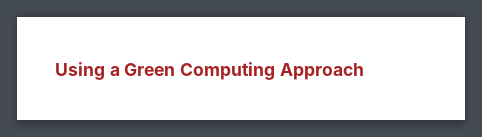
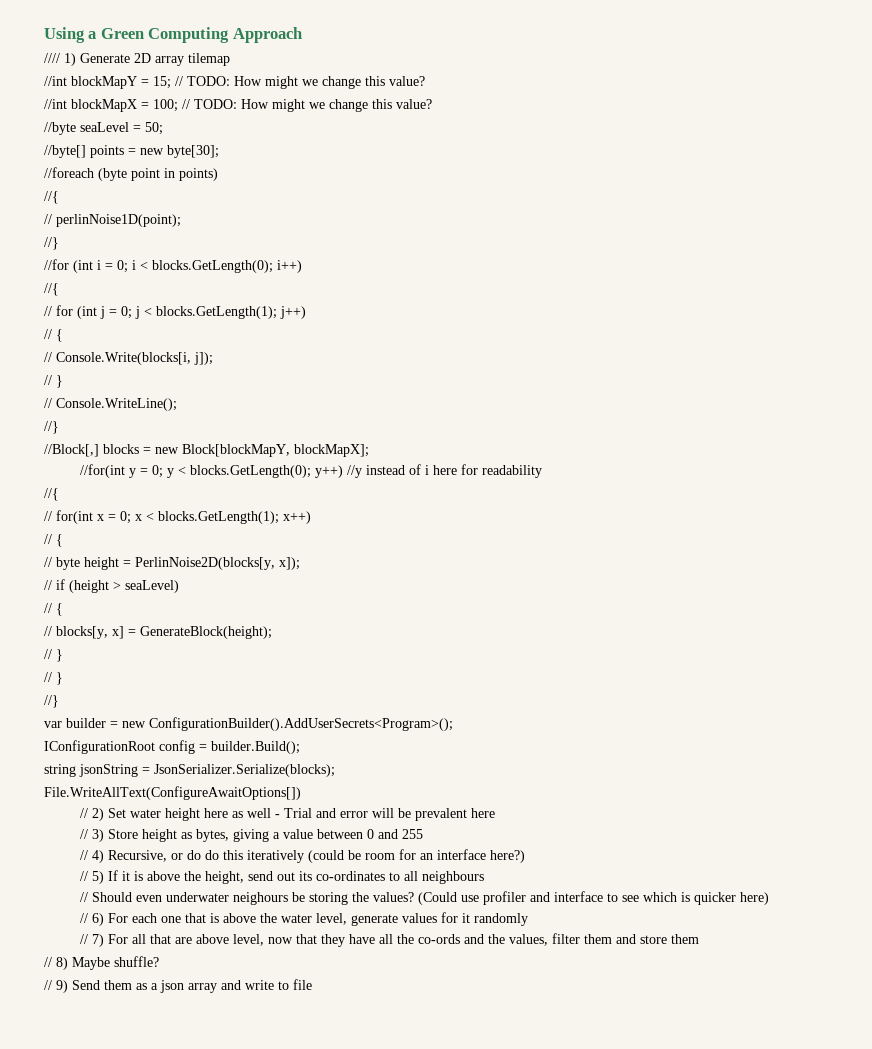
+ //// 1) Generate 2D array tilemap
+ //int blockMapY = 15; // TODO: How might we change this value?
+ //int blockMapX = 100; // TODO: How might we change this value?
+ //byte seaLevel = 50;
+ //byte[] points = new byte[30];
+ //foreach (byte point in points)
+ //{
+ // perlinNoise1D(point);
+ //}
+ //for (int i = 0; i < blocks.GetLength(0); i++)
+ //{
+ // for (int j = 0; j < blocks.GetLength(1); j++)
+ // {
+ // Console.Write(blocks[i, j]);
+ // }
+ // Console.WriteLine();
+ //}
+ //Block[,] blocks = new Block[blockMapY, blockMapX];
+ //for(int y = 0; y < blocks.GetLength(0); y++) //y instead of i here for readability
+ //{
+ // for(int x = 0; x < blocks.GetLength(1); x++)
+ // {
+ // byte height = PerlinNoise2D(blocks[y, x]);
+ // if (height > seaLevel)
+ // {
+ // blocks[y, x] = GenerateBlock(height);
+ // }
+ // }
+ //}
+ var builder = new ConfigurationBuilder().AddUserSecrets<Program>();
+ IConfigurationRoot config = builder.Build();
+ string jsonString = JsonSerializer.Serialize(blocks);
+ File.WriteAllText(ConfigureAwaitOptions[])
+ // 2) Set water height here as well - Trial and error will be prevalent here
+ // 3) Store height as bytes, giving a value between 0 and 255
+ // 4) Recursive, or do do this iteratively (could be room for an interface here?)
+ // 5) If it is above the height, send out its co-ordinates to all neighbours
+ // Should even underwater neighours be storing the values? (Could use profiler and interface to see which is quicker here)
+ // 6) For each one that is above the water level, generate values for it randomly
+ // 7) For all that are above level, now that they have all the co-ords and the values, filter them and store them
+ // 8) Maybe shuffle?
+ // 9) Send them as a json array and write to file

